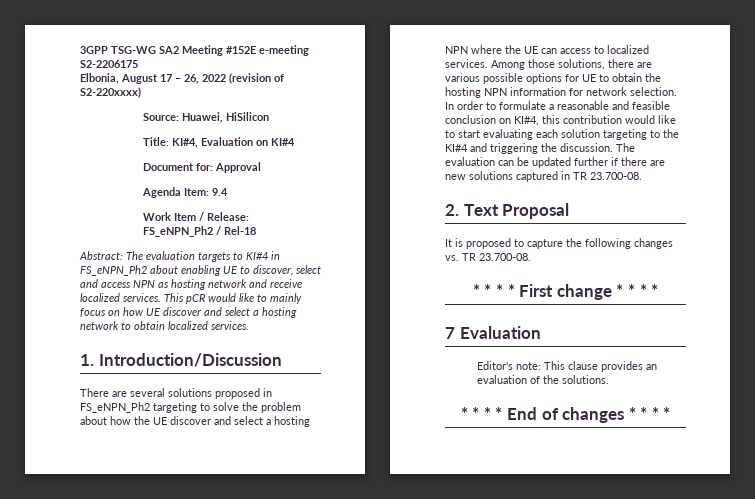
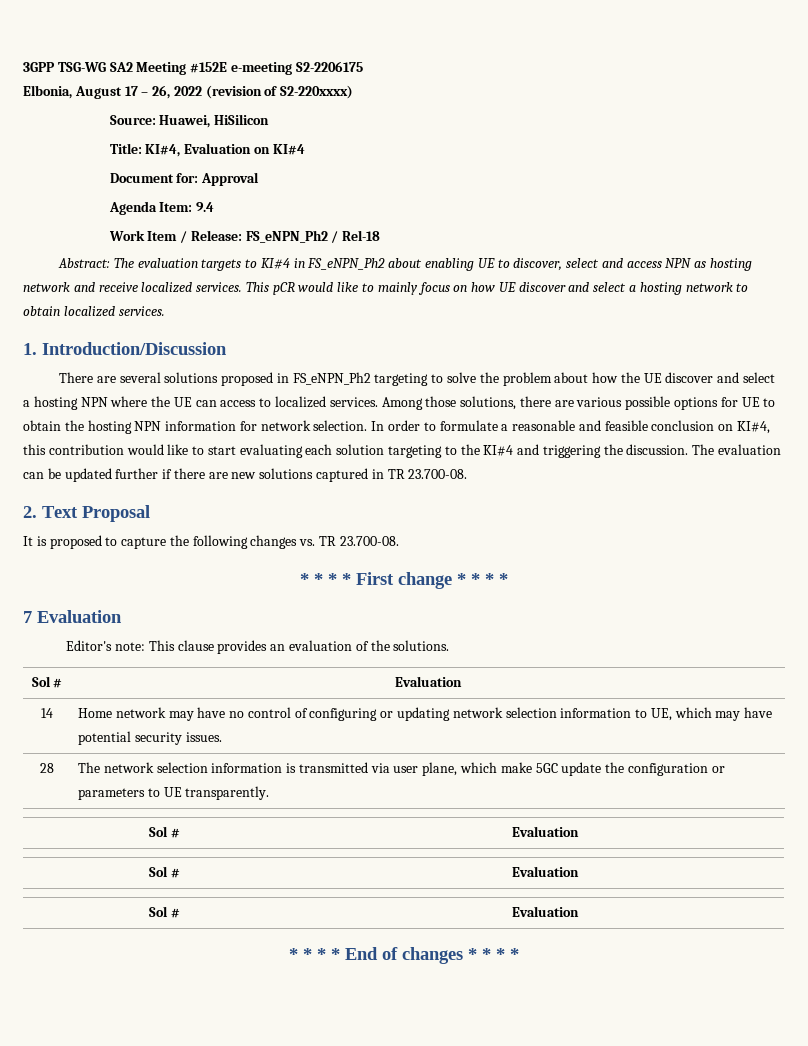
  Editor's note: This clause provides an evaluation of the solutions.
+ Sol # | Evaluation
+ 14 | Home network may have no control of configuring or updating network selection information to UE, which may have potential security issues.
+ 28 | The network selection information is transmitted via user plane, which make 5GC update the configuration or parameters to UE transparently.
+ Sol # | Evaluation
+ Sol # | Evaluation
+ Sol # | Evaluation

